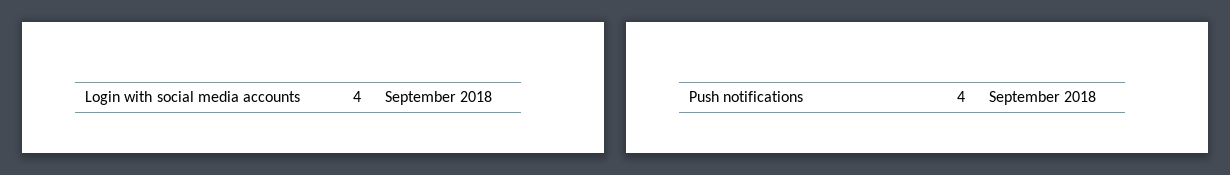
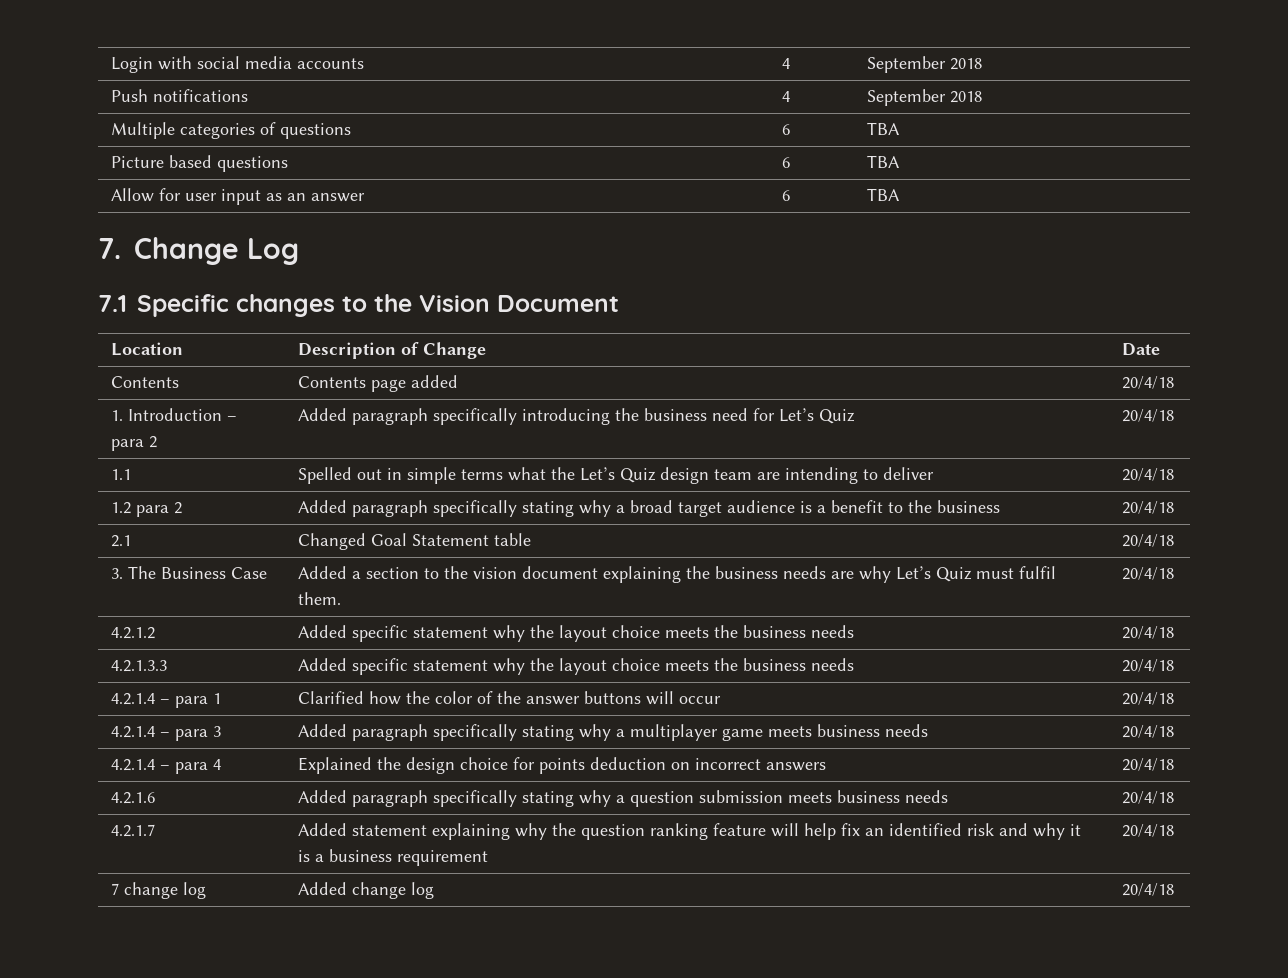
+ Multiple categories of questions | 6 | TBA
+ Picture based questions | 6 | TBA
+ Allow for user input as an answer | 6 | TBA
+ 7. Change Log
+ 7.1 Specific changes to the Vision Document
+ Location | Description of Change | Date
+ Contents | Contents page added | 20/4/18
+ 1. Introduction – para 2 | Added paragraph specifically introducing the business need for Let’s Quiz | 20/4/18
+ 1.1 | Spelled out in simple terms what the Let’s Quiz design team are intending to deliver | 20/4/18
+ 1.2 para 2 | Added paragraph specifically stating why a broad target audience is a benefit to the business | 20/4/18
+ 2.1 | Changed Goal Statement table | 20/4/18
+ 3. The Business Case | Added a section to the vision document explaining the business needs are why Let’s Quiz must fulfil them. | 20/4/18
+ 4.2.1.2 | Added specific statement why the layout choice meets the business needs | 20/4/18
+ 4.2.1.3.3 | Added specific statement why the layout choice meets the business needs | 20/4/18
+ 4.2.1.4 – para 1 | Clarified how the color of the answer buttons will occur | 20/4/18
+ 4.2.1.4 – para 3 | Added paragraph specifically stating why a multiplayer game meets business needs | 20/4/18
+ 4.2.1.4 – para 4 | Explained the design choice for points deduction on incorrect answers | 20/4/18
+ 4.2.1.6 | Added paragraph specifically stating why a question submission meets business needs | 20/4/18
+ 4.2.1.7 | Added statement explaining why the question ranking feature will help fix an identified risk and why it is a business requirement | 20/4/18
+ 7 change log | Added change log | 20/4/18

